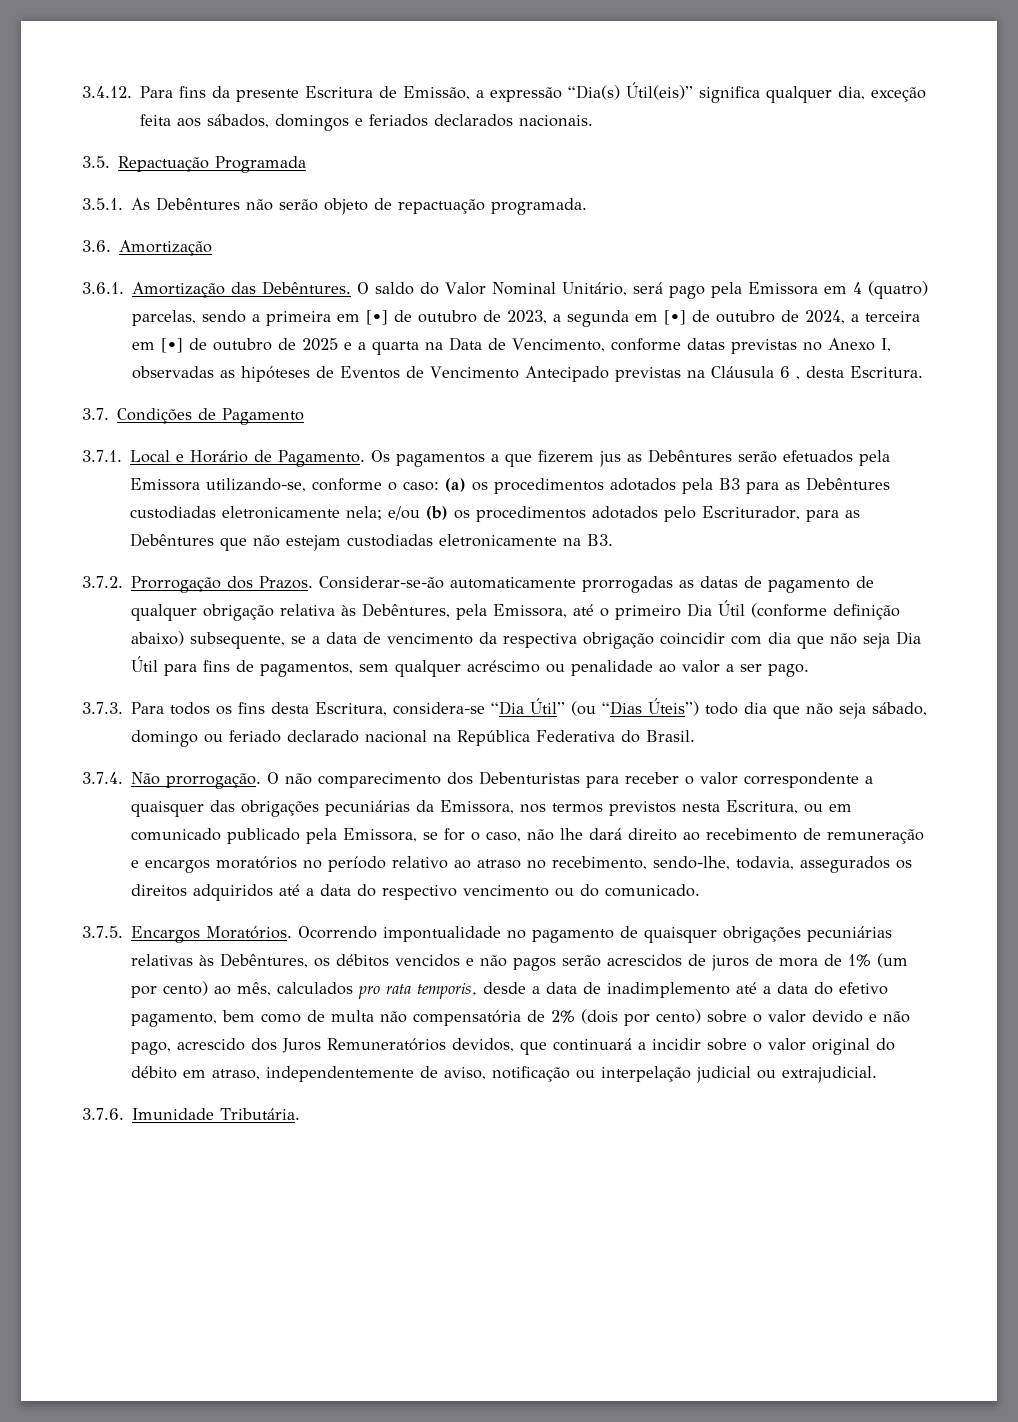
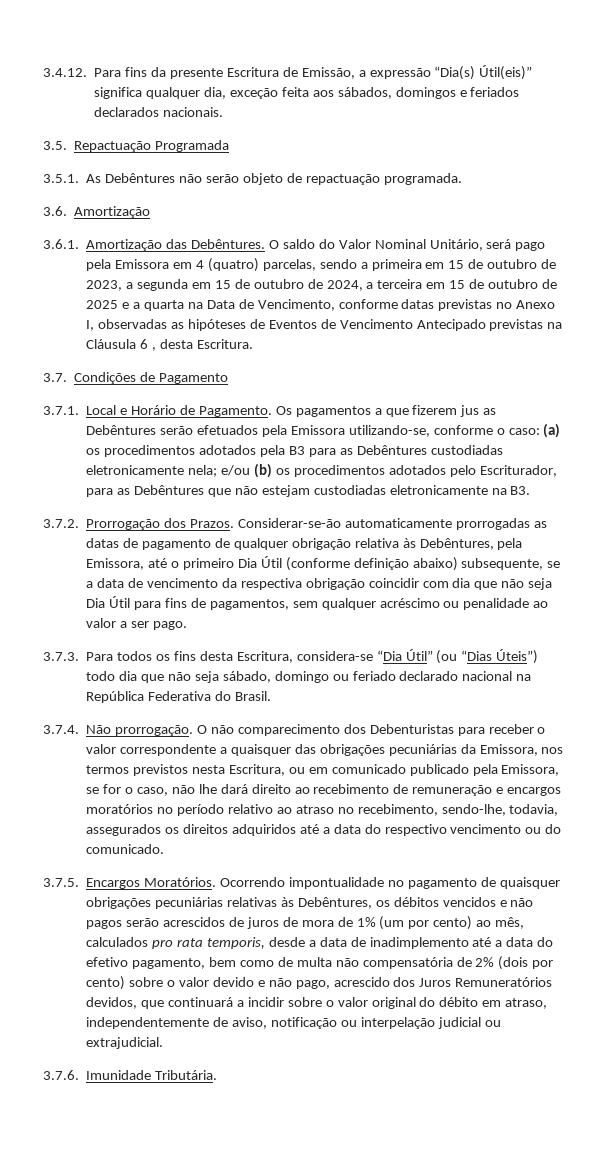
- O saldo do Valor Nominal Unitário, será pago pela Emissora em 4 (quatro) parcelas, sendo a primeira em [•] de outubro de 2023, a segunda em [•] de outubro de 2024, a terceira em [•] de outubro de 2025 e a quarta na Data de Vencimento, conforme datas previstas no Anexo I, observadas as hipóteses de Eventos de Vencimento Antecipado previstas na Cláusula 6 , desta Escritura.
+ O saldo do Valor Nominal Unitário, será pago pela Emissora em 4 (quatro) parcelas, sendo a primeira em 15 de outubro de 2023, a segunda em 15 de outubro de 2024, a terceira em 15 de outubro de 2025 e a quarta na Data de Vencimento, conforme datas previstas no Anexo I, observadas as hipóteses de Eventos de Vencimento Antecipado previstas na Cláusula 6 , desta Escritura.

